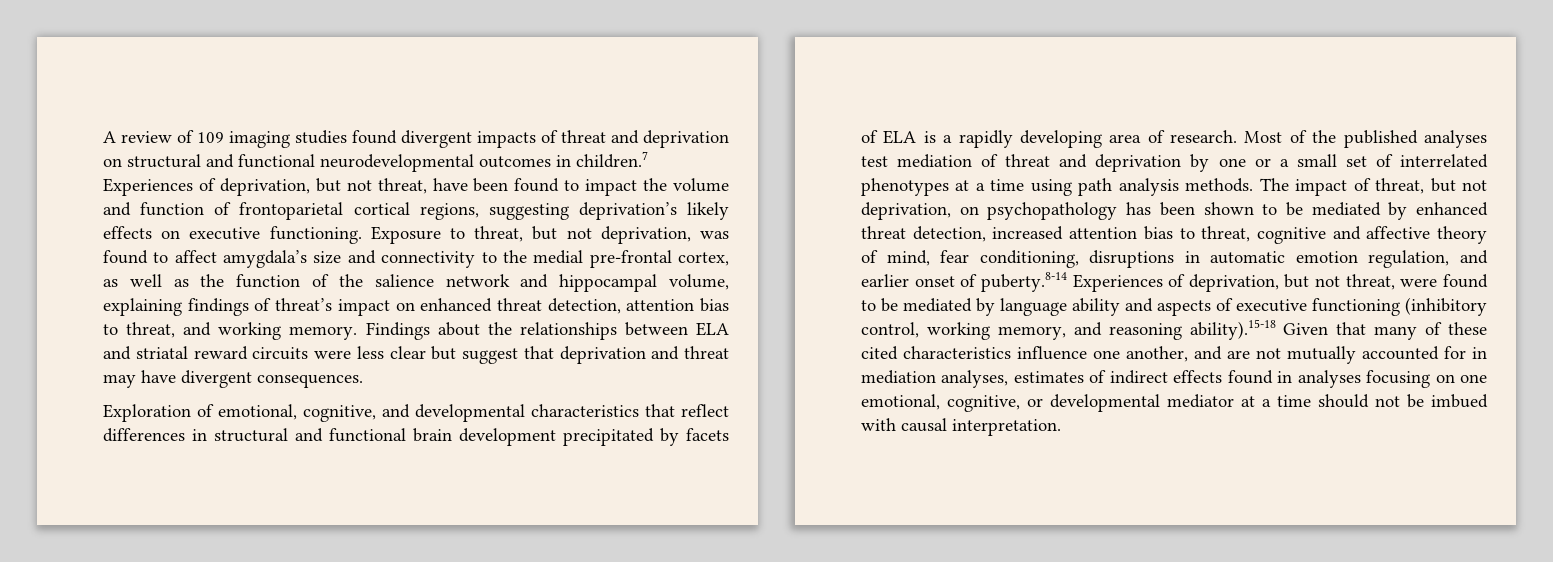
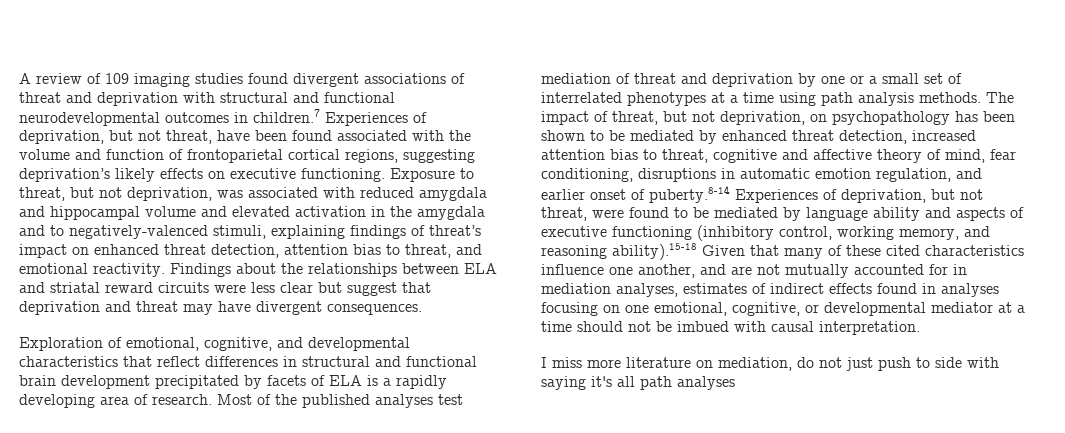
- A review of 109 imaging studies found divergent impacts of threat and deprivation on structural and functional neurodevelopmental outcomes in children.7 Experiences of deprivation, but not threat, have been found to impact the volume and function of frontoparietal cortical regions, suggesting deprivation’s likely effects on executive functioning.
+ A review of 109 imaging studies found divergent associations of threat and deprivation with structural and functional neurodevelopmental outcomes in children.7 Experiences of deprivation, but not threat, have been found associated with the volume and function of frontoparietal cortical regions, suggesting deprivation’s likely effects on executive functioning.
- Exposure to threat, but not deprivation, was found to affect amygdala’s size and connectivity to the medial pre-frontal cortex, as well as the function of the salience network and hippocampal volume, explaining findings of threat’s impact on enhanced threat detection, attention bias to threat, and working memory.
+ Exposure to threat, but not deprivation, was associated with reduced amygdala and hippocampal volume and elevated activation in the amygdala and to negatively-valenced stimuli, explaining findings of threat’s impact on enhanced threat detection, attention bias to threat, and emotional reactivity.
+ I miss more literature on mediation, do not just push to side with saying it's all path analyses

